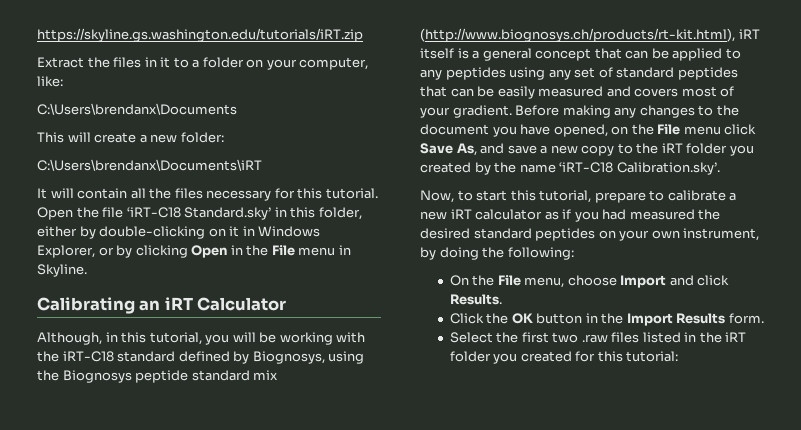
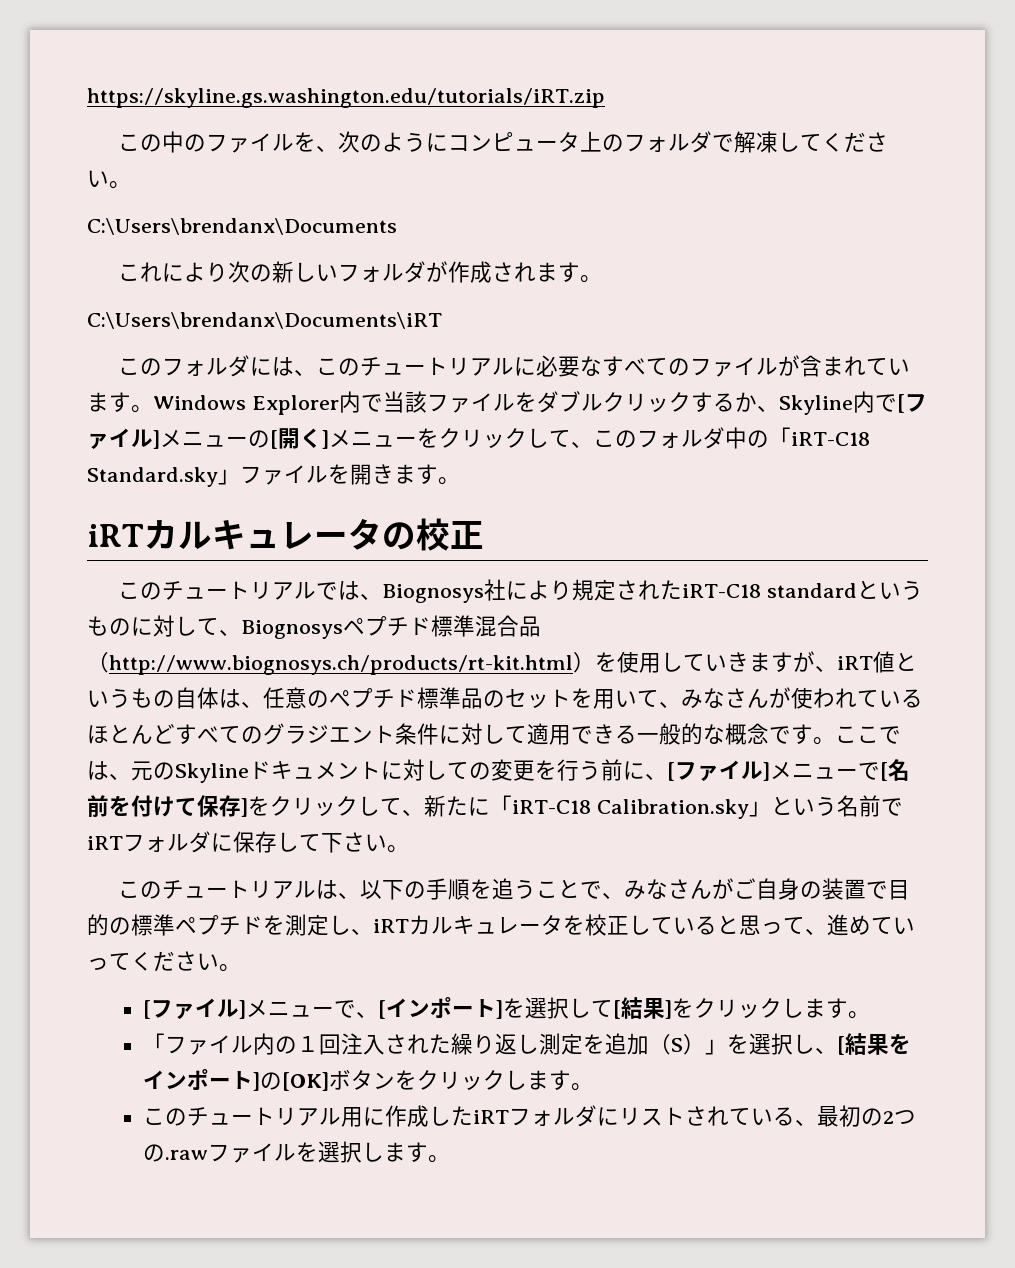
- Extract the files in it to a folder on your computer, like:
+ この中のファイルを、次のようにコンピュータ上のフォルダで解凍してください。
  C:\Users\brendanx\Documents
- This will create a new folder:
+ これにより次の新しいフォルダが作成されます。
  C:\Users\brendanx\Documents\iRT
- It will contain all the files necessary for this tutorial. Open the file ‘iRT-C18 Standard.sky’ in this folder, either by double-clicking on it in Windows Explorer, or by clicking Open in the File menu in Skyline.
- Calibrating an iRT Calculator
- Although, in this tutorial, you will be working with the iRT-C18 standard defined by Biognosys, using the Biognosys peptide standard mix (http://www.biognosys.ch/products/rt-kit.html), iRT itself is a general concept that can be applied to any peptides using any set of standard peptides that can be easily measured and covers most of your gradient. Before making any changes to the document you have opened, on the File menu click Save As, and save a new copy to the iRT folder you created by the name ‘iRT-C18 Calibration.sky’.
- Now, to start this tutorial, prepare to calibrate a new iRT calculator as if you had measured the desired standard peptides on your own instrument, by doing the following:
- On the File menu, choose Import and click Results.
- Click the OK button in the Import Results form.
- Select the first two .raw files listed in the iRT folder you created for this tutorial:
+ このフォルダには、このチュートリアルに必要なすべてのファイルが含まれています。Windows Explorer内で当該ファイルをダブルクリックするか、Skyline内で[ファイル]メニューの[開く]メニューをクリックして、このフォルダ中の「iRT-C18 Standard.sky」ファイルを開きます。
+ iRTカルキュレータの校正
+ このチュートリアルでは、Biognosys社により規定されたiRT-C18 standardというものに対して、Biognosysペプチド標準混合品（http://www.biognosys.ch/products/rt-kit.html）を使用していきますが、iRT値というもの自体は、任意のぺプチド標準品のセットを用いて、みなさんが使われているほとんどすべてのグラジエント条件に対して適用できる一般的な概念です。ここでは、元のSkylineドキュメントに対しての変更を行う前に、[ファイル]メニューで[名前を付けて保存]をクリックして、新たに「iRT-C18 Calibration.sky」という名前でiRTフォルダに保存して下さい。
+ このチュートリアルは、以下の手順を追うことで、みなさんがご自身の装置で目的の標準ペプチドを測定し、iRTカルキュレータを校正していると思って、進めていってください。
+ [ファイル]メニューで、[インポート]を選択して[結果]をクリックします。
+ 「ファイル内の１回注入された繰り返し測定を追加（S）」を選択し、[結果をインポート]の[OK]ボタンをクリックします。
+ このチュートリアル用に作成したiRTフォルダにリストされている、最初の2つの.rawファイルを選択します。

